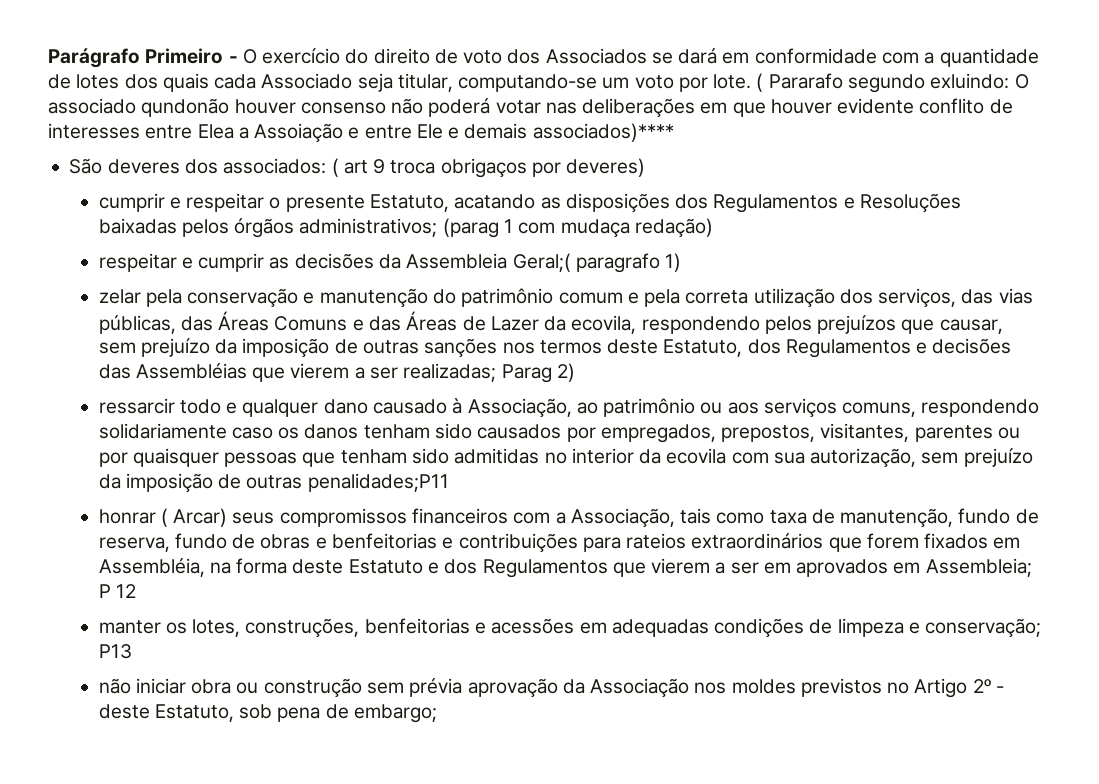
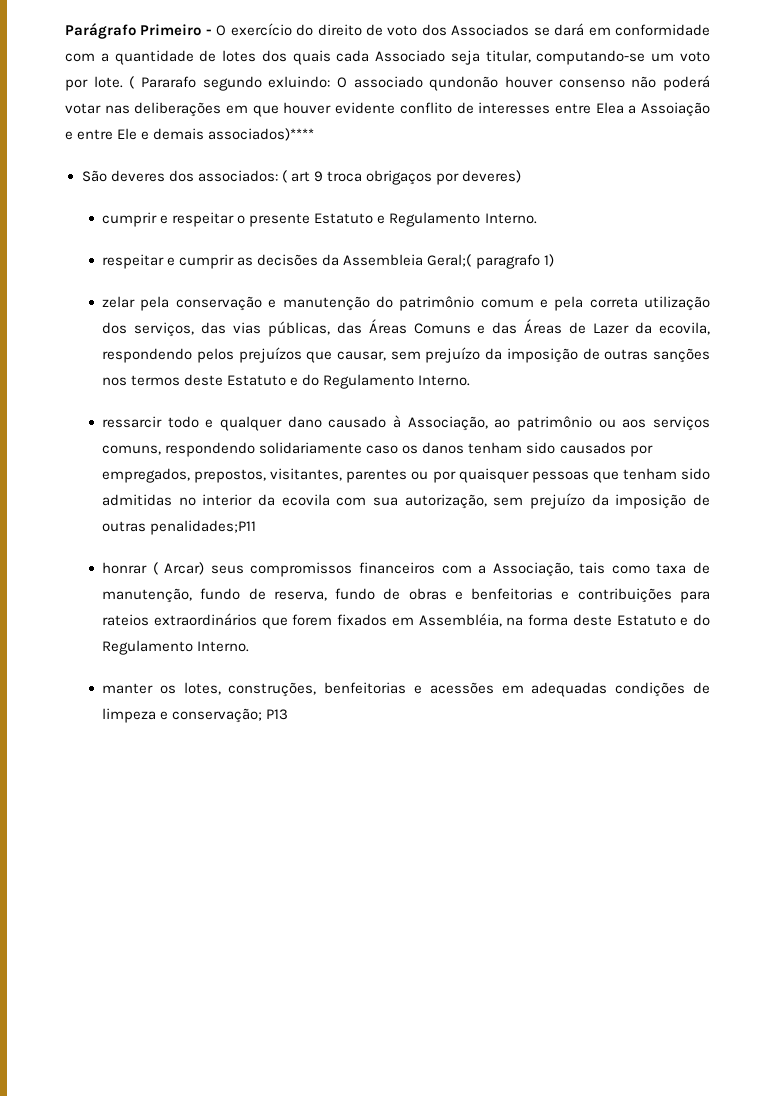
- cumprir e respeitar o presente Estatuto, acatando as disposições dos Regulamentos e Resoluções baixadas pelos órgãos administrativos; (parag 1 com mudaça redação)
+ cumprir e respeitar o presente Estatuto e Regulamento Interno.
- zelar pela conservação e manutenção do patrimônio comum e pela correta utilização dos serviços, das vias públicas, das Áreas Comuns e das Áreas de Lazer da ecovila, respondendo pelos prejuízos que causar, sem prejuízo da imposição de outras sanções nos termos deste Estatuto, dos Regulamentos e decisões das Assembléias que vierem a ser realizadas; Parag 2)
+ zelar pela conservação e manutenção do patrimônio comum e pela correta utilização dos serviços, das vias públicas, das Áreas Comuns e das Áreas de Lazer da ecovila, respondendo pelos prejuízos que causar, sem prejuízo da imposição de outras sanções nos termos deste Estatuto e do Regulamento Interno.
- honrar ( Arcar) seus compromissos financeiros com a Associação, tais como taxa de manutenção, fundo de reserva, fundo de obras e benfeitorias e contribuições para rateios extraordinários que forem fixados em Assembléia, na forma deste Estatuto e dos Regulamentos que vierem a ser em aprovados em Assembleia; P 12
+ honrar ( Arcar) seus compromissos financeiros com a Associação, tais como taxa de manutenção, fundo de reserva, fundo de obras e benfeitorias e contribuições para rateios extraordinários que forem fixados em Assembléia, na forma deste Estatuto e do Regulamento Interno.
- não iniciar obra ou construção sem prévia aprovação da Associação nos moldes previstos no Artigo 2º - deste Estatuto, sob pena de embargo;

